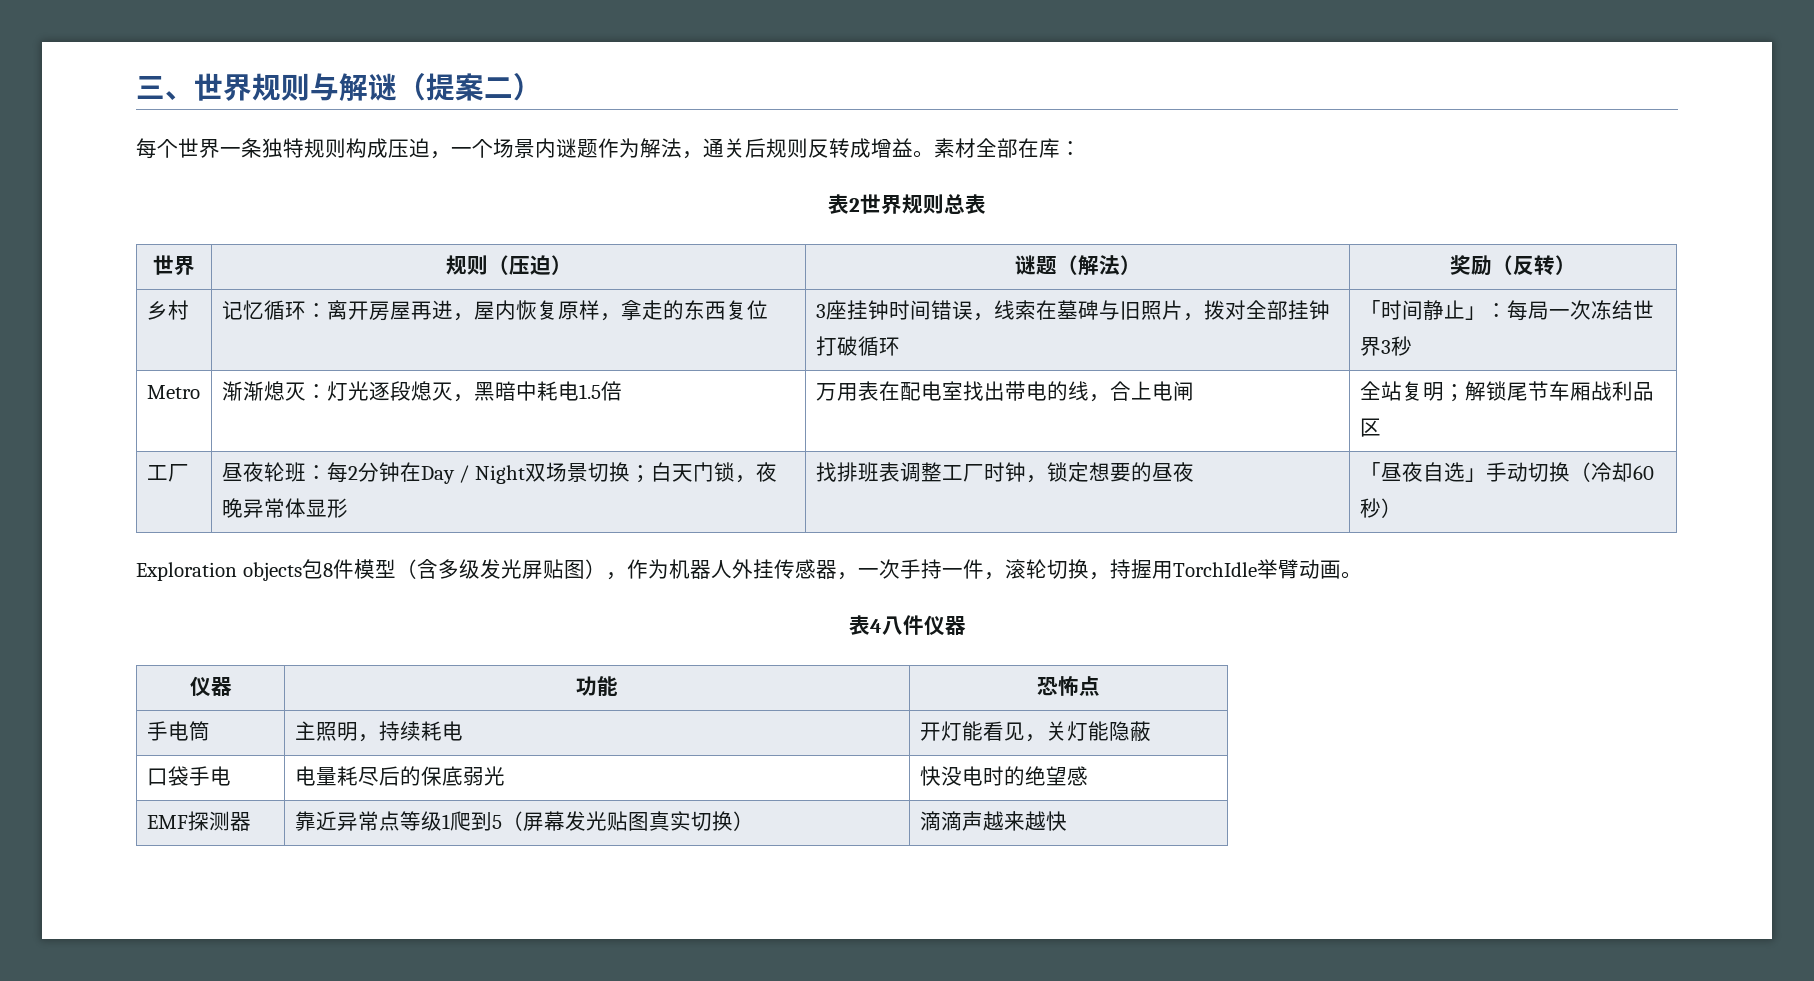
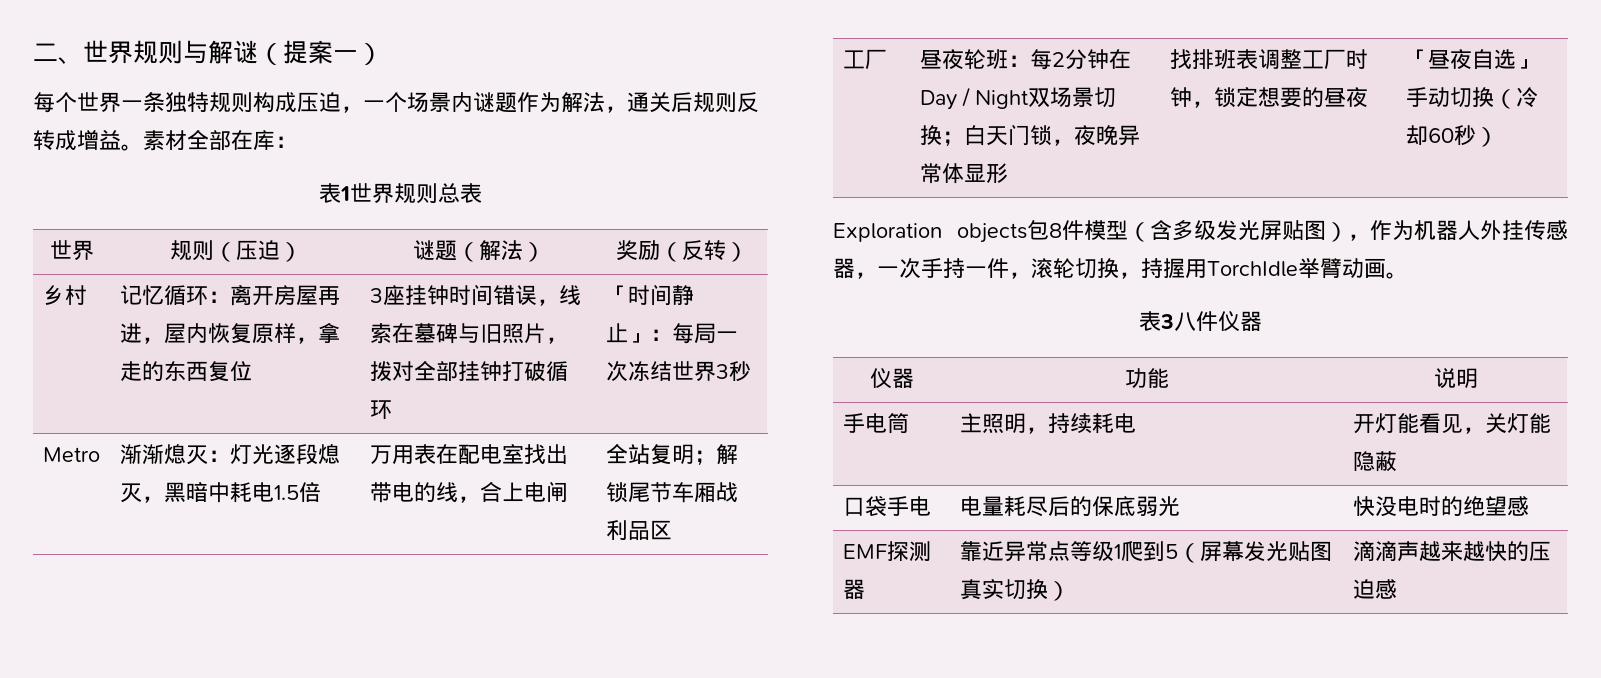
- 三、世界规则与解谜（提案二）
+ 二、世界规则与解谜（提案一）
- 表2世界规则总表
+ 表1世界规则总表
- 表4八件仪器
+ 表3八件仪器
- 仪器 | 功能 | 恐怖点
+ 仪器 | 功能 | 说明
- EMF探测器 | 靠近异常点等级1爬到5（屏幕发光贴图真实切换） | 滴滴声越来越快
+ EMF探测器 | 靠近异常点等级1爬到5（屏幕发光贴图真实切换） | 滴滴声越来越快的压迫感

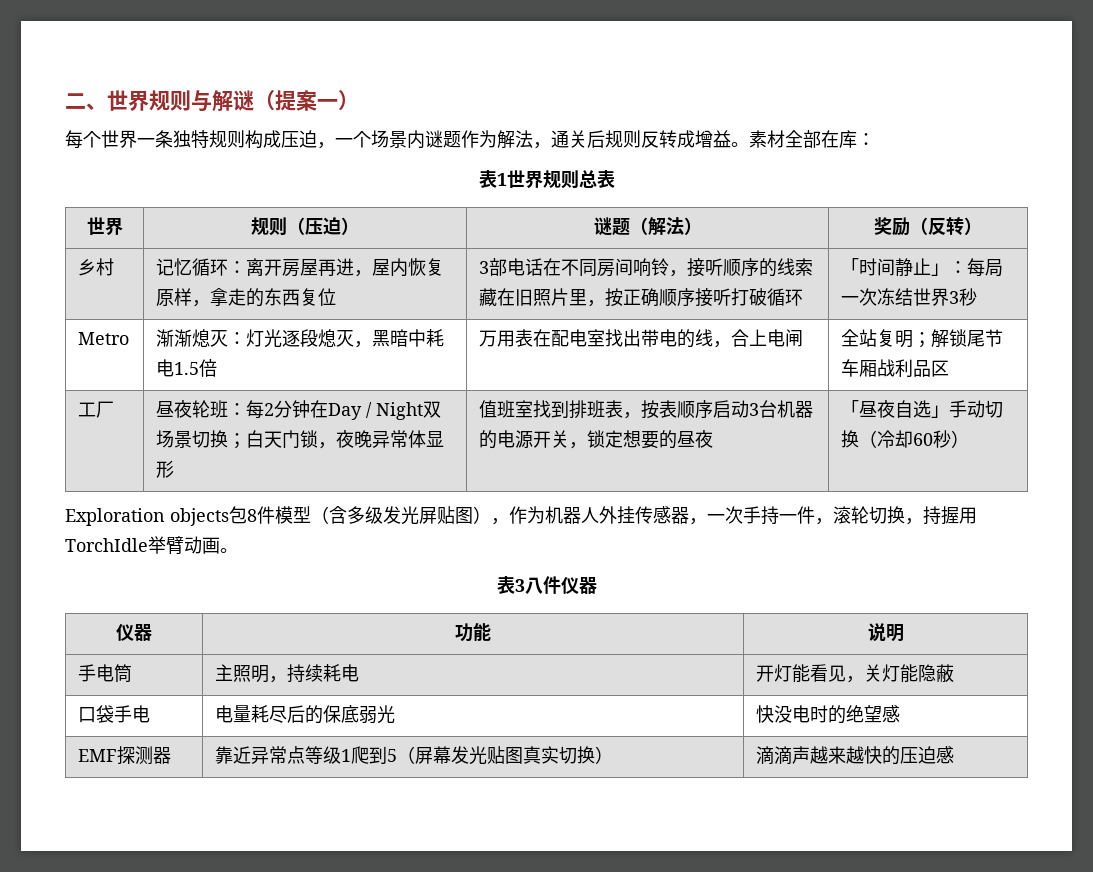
- 3座挂钟时间错误，线索在墓碑与旧照片，拨对全部挂钟打破循环
+ 3部电话在不同房间响铃，接听顺序的线索藏在旧照片里，按正确顺序接听打破循环
- 找排班表调整工厂时钟，锁定想要的昼夜
+ 值班室找到排班表，按表顺序启动3台机器的电源开关，锁定想要的昼夜

